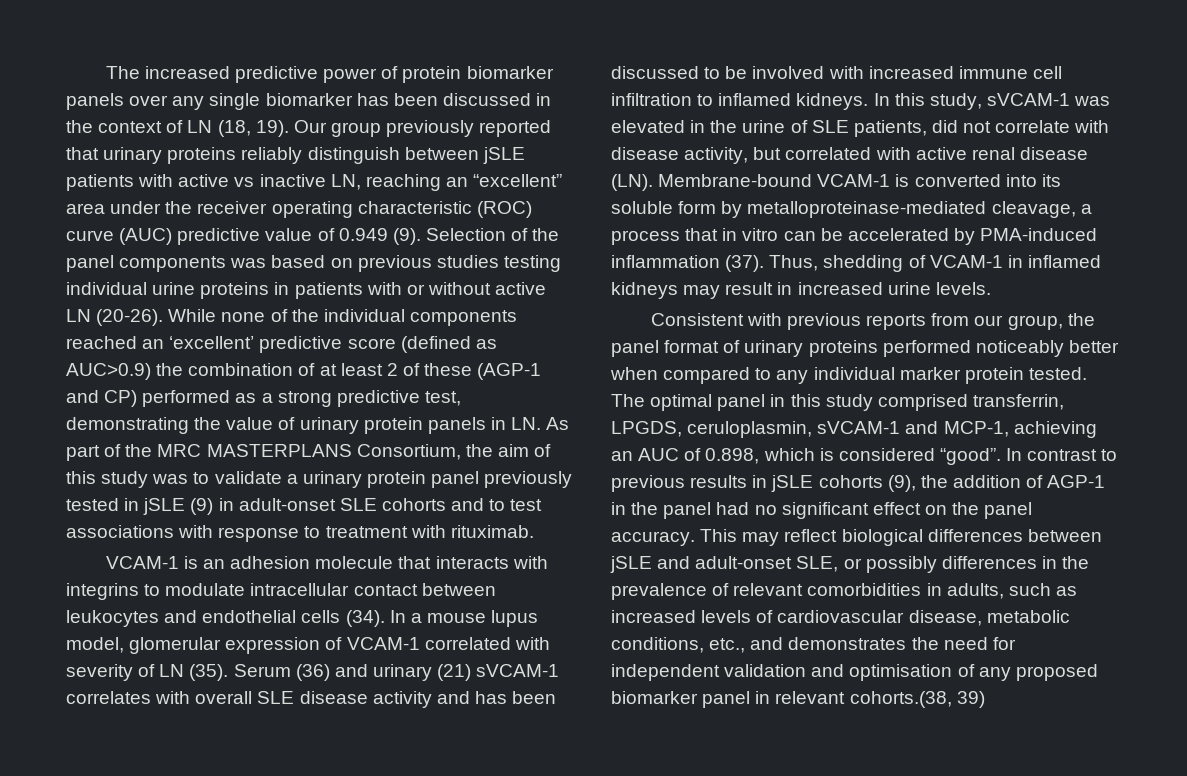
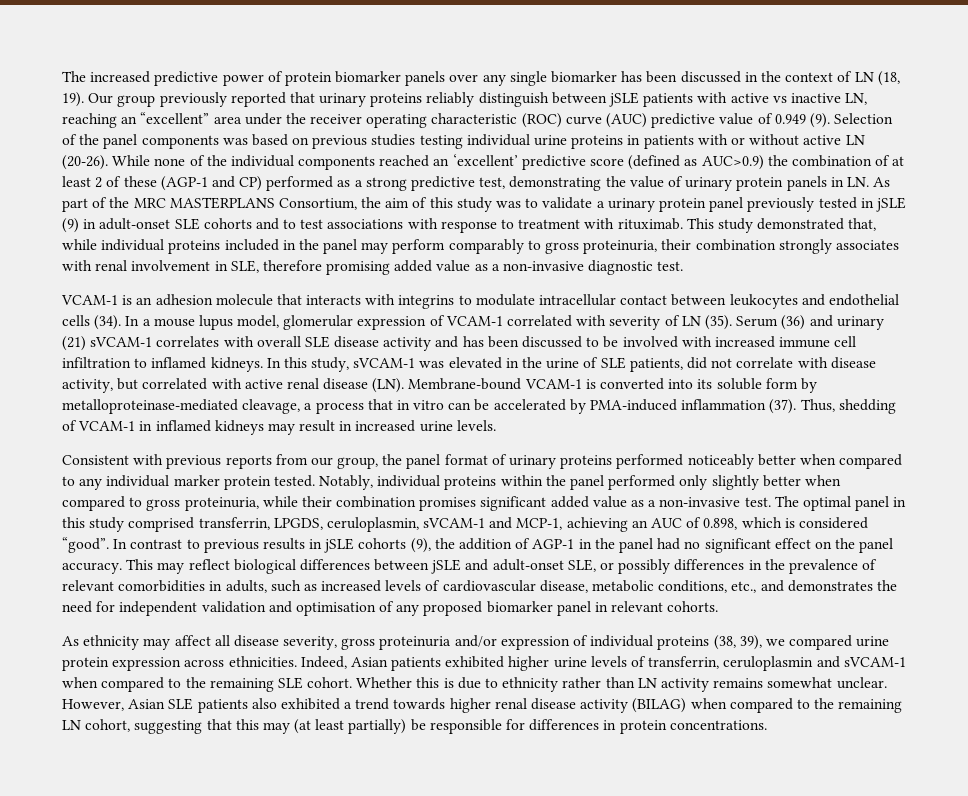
+ This study demonstrated that, while individual proteins included in the panel may perform comparably to gross proteinuria, their combination strongly associates with renal involvement in SLE, therefore promising added value as a non-invasive diagnostic test.
+ Notably, individual proteins within the panel performed only slightly better when compared to gross proteinuria, while their combination promises significant added value as a non-invasive test.
- This may reflect biological differences between jSLE and adult-onset SLE, or possibly differences in the prevalence of relevant comorbidities in adults, such as increased levels of cardiovascular disease, metabolic conditions, etc., and demonstrates the need for independent validation and optimisation of any proposed biomarker panel in relevant cohorts.(38, 39)
+ This may reflect biological differences between jSLE and adult-onset SLE, or possibly differences in the prevalence of relevant comorbidities in adults, such as increased levels of cardiovascular disease, metabolic conditions, etc., and demonstrates the need for independent validation and optimisation of any proposed biomarker panel in relevant cohorts.
+ As ethnicity may affect all disease severity, gross proteinuria and/or expression of individual proteins (38, 39), we compared urine protein expression across ethnicities. Indeed, Asian patients exhibited higher urine levels of transferrin, ceruloplasmin and sVCAM-1 when compared to the remaining SLE cohort. Whether this is due to ethnicity rather than LN activity remains somewhat unclear. However, Asian SLE patients also exhibited a trend towards higher renal disease activity (BILAG) when compared to the remaining LN cohort, suggesting that this may (at least partially) be responsible for differences in protein concentrations.

